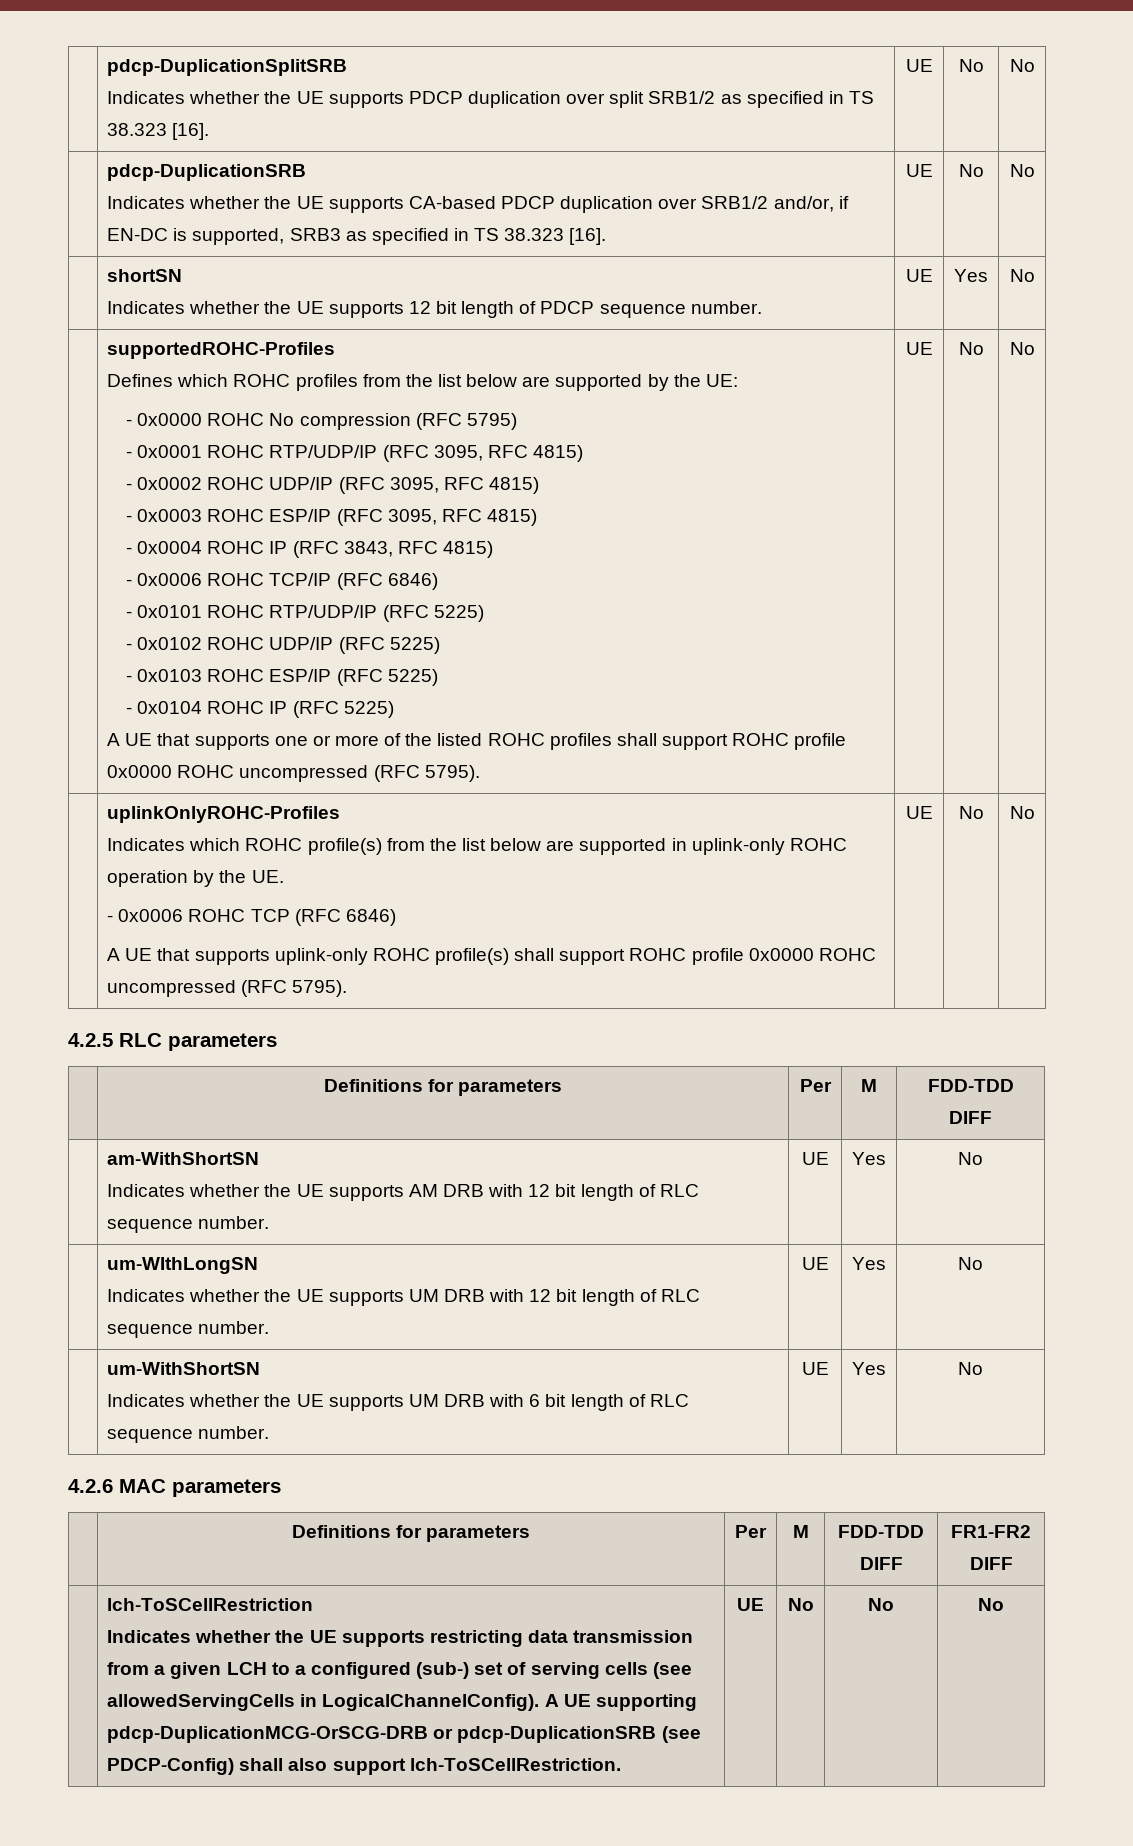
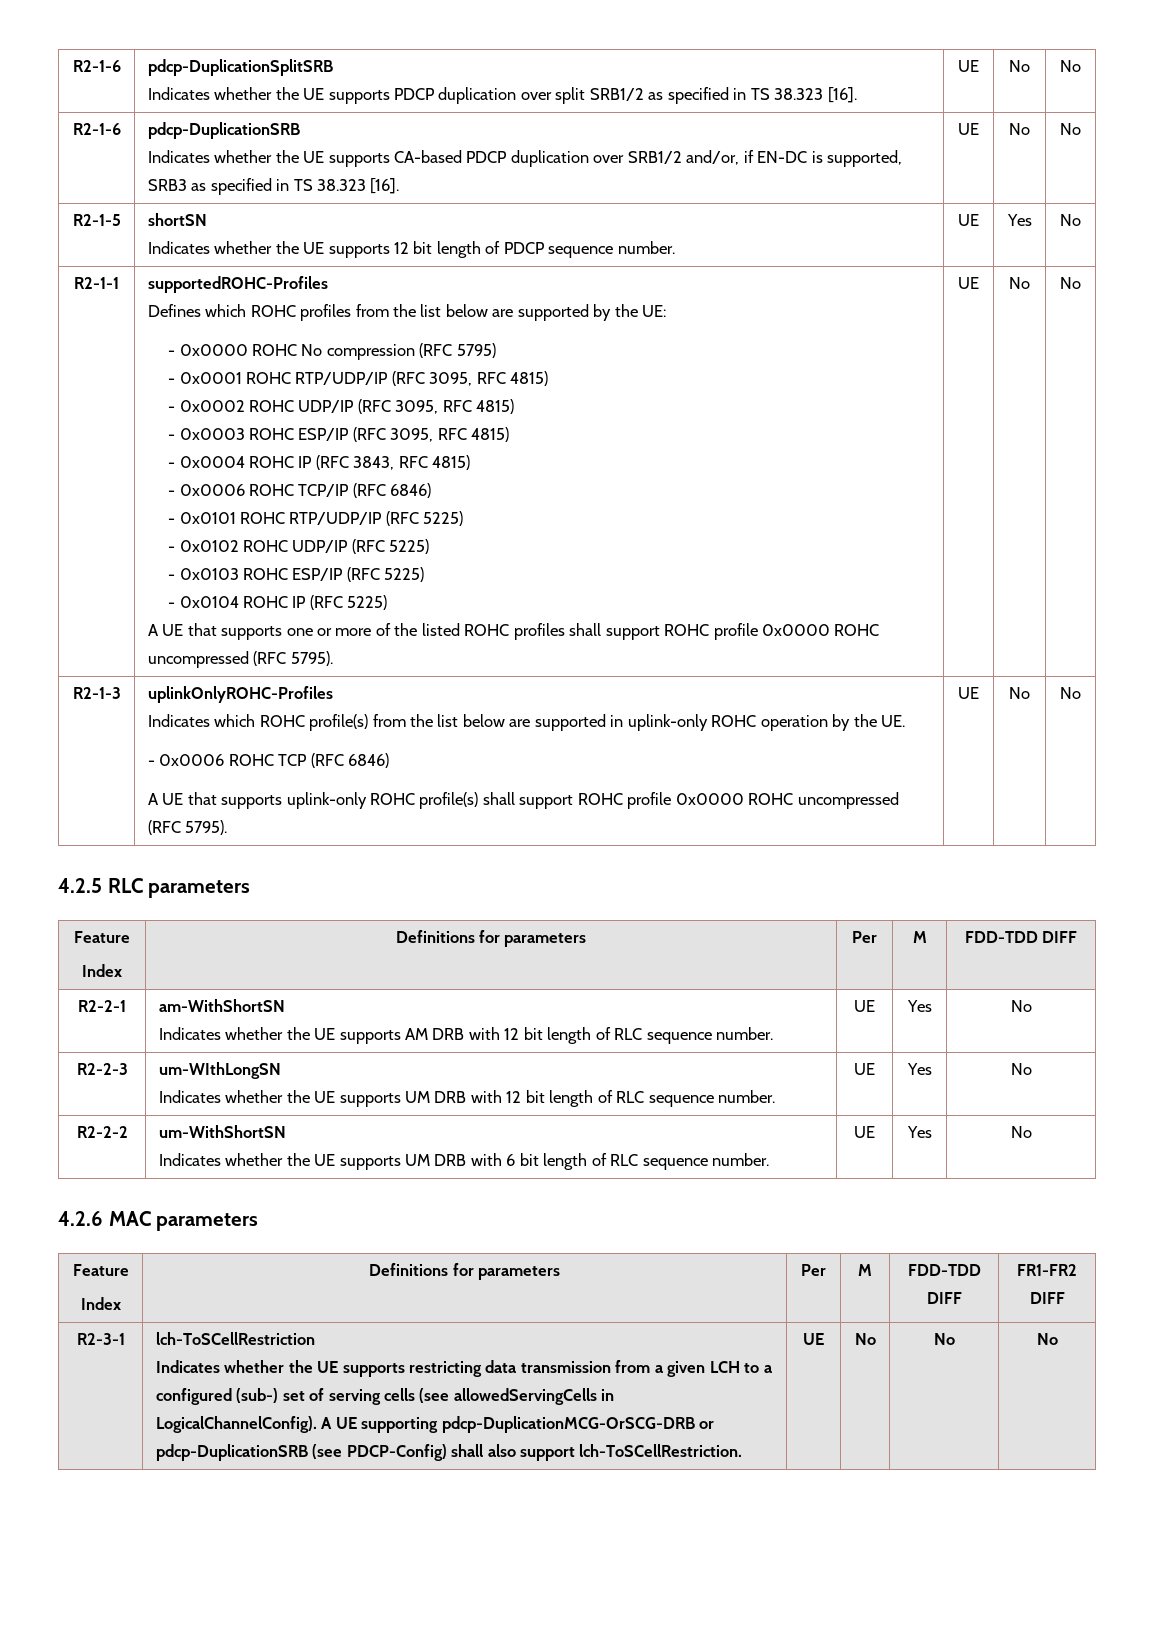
- | pdcp-DuplicationSplitSRB
+ R2-1-6 | pdcp-DuplicationSplitSRB
- | pdcp-DuplicationSRB
+ R2-1-6 | pdcp-DuplicationSRB
- | shortSN
+ R2-1-5 | shortSN
+ R2-1-1
+ R2-1-3
  4.2.5 RLC parameters
- | Definitions for parameters | Per | M | FDD-TDD DIFF
+ Feature
+ Index | Definitions for parameters | Per | M | FDD-TDD DIFF
- | am-WithShortSN
+ R2-2-1 | am-WithShortSN
- | um-WIthLongSN
+ R2-2-3 | um-WIthLongSN
- | um-WithShortSN
+ R2-2-2 | um-WithShortSN
  4.2.6 MAC parameters
- | Definitions for parameters | Per | M | FDD-TDD DIFF | FR1-FR2 DIFF
+ Feature
+ Index | Definitions for parameters | Per | M | FDD-TDD DIFF | FR1-FR2 DIFF
+ R2-3-1

